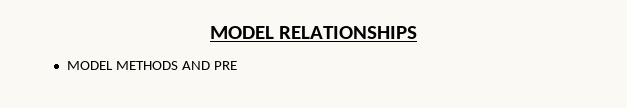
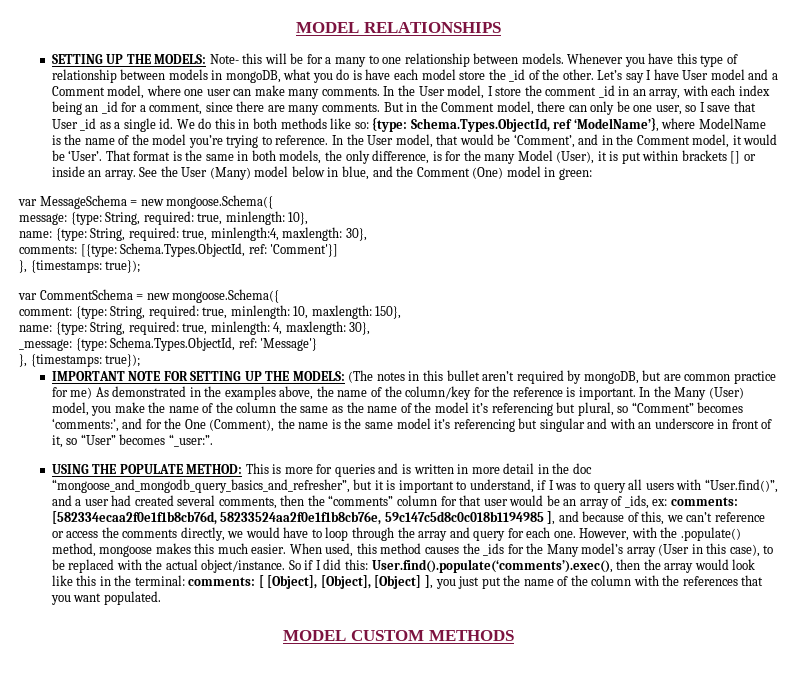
- MODEL METHODS AND PRE
+ SETTING UP THE MODELS: Note- this will be for a many to one relationship between models. Whenever you have this type of relationship between models in mongoDB, what you do is have each model store the _id of the other. Let’s say I have User model and a Comment model, where one user can make many comments. In the User model, I store the comment _id in an array, with each index being an _id for a comment, since there are many comments. But in the Comment model, there can only be one user, so I save that User _id as a single id. We do this in both methods like so: {type: Schema.Types.ObjectId, ref ‘ModelName’}, where ModelName is the name of the model you’re trying to reference. In the User model, that would be ‘Comment’, and in the Comment model, it would be ‘User’. That format is the same in both models, the only difference, is for the many Model (User), it is put within brackets [] or inside an array. See the User (Many) model below in blue, and the Comment (One) model in green:
+ var MessageSchema = new mongoose.Schema({
+ message: {type: String, required: true, minlength: 10},
+ name: {type: String, required: true, minlength:4, maxlength: 30},
+ comments: [{type: Schema.Types.ObjectId, ref: 'Comment'}]
+ }, {timestamps: true});
+ var CommentSchema = new mongoose.Schema({
+ comment: {type: String, required: true, minlength: 10, maxlength: 150},
+ name: {type: String, required: true, minlength: 4, maxlength: 30},
+ _message: {type: Schema.Types.ObjectId, ref: 'Message'}
+ }, {timestamps: true});
+ IMPORTANT NOTE FOR SETTING UP THE MODELS: (The notes in this bullet aren’t required by mongoDB, but are common practice for me) As demonstrated in the examples above, the name of the column/key for the reference is important. In the Many (User) model, you make the name of the column the same as the name of the model it’s referencing but plural, so “Comment” becomes ‘comments:’, and for the One (Comment), the name is the same model it’s referencing but singular and with an underscore in front of it, so “User” becomes “_user:”.
+ USING THE POPULATE METHOD: This is more for queries and is written in more detail in the doc “mongoose_and_mongodb_query_basics_and_refresher”, but it is important to understand, if I was to query all users with “User.find()”, and a user had created several comments, then the “comments” column for that user would be an array of _ids, ex: comments: [582334ecaa2f0e1f1b8cb76d, 58233524aa2f0e1f1b8cb76e, 59c147c5d8c0c018b1194985 ], and because of this, we can’t reference or access the comments directly, we would have to loop through the array and query for each one. However, with the .populate() method, mongoose makes this much easier. When used, this method causes the _ids for the Many model’s array (User in this case), to be replaced with the actual object/instance. So if I did this: User.find().populate(‘comments’).exec(), then the array would look like this in the terminal: comments: [ [Object], [Object], [Object] ], you just put the name of the column with the references that you want populated.
+ MODEL CUSTOM METHODS

